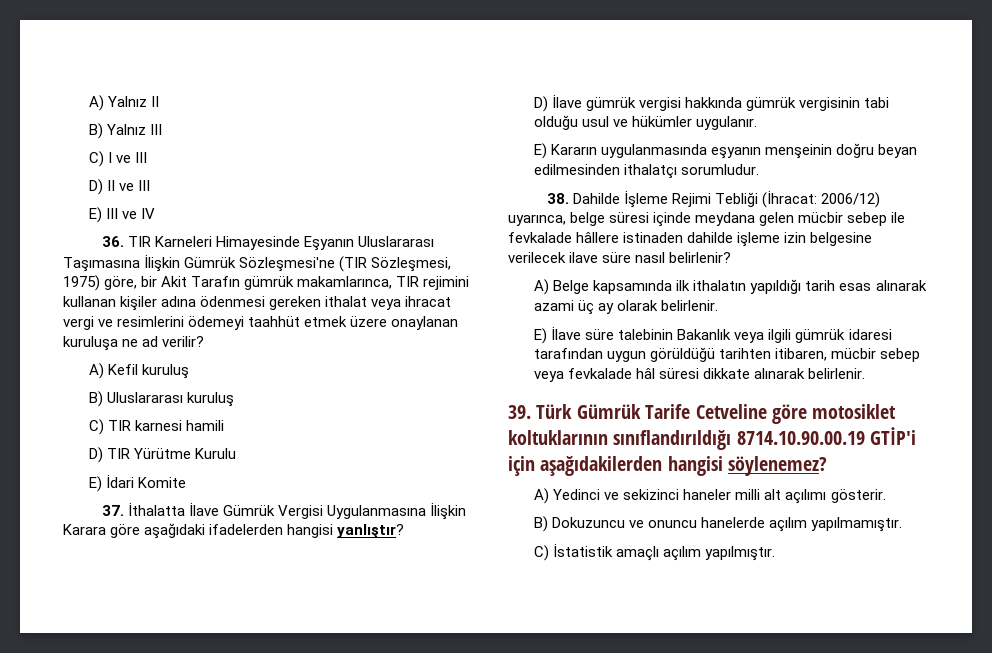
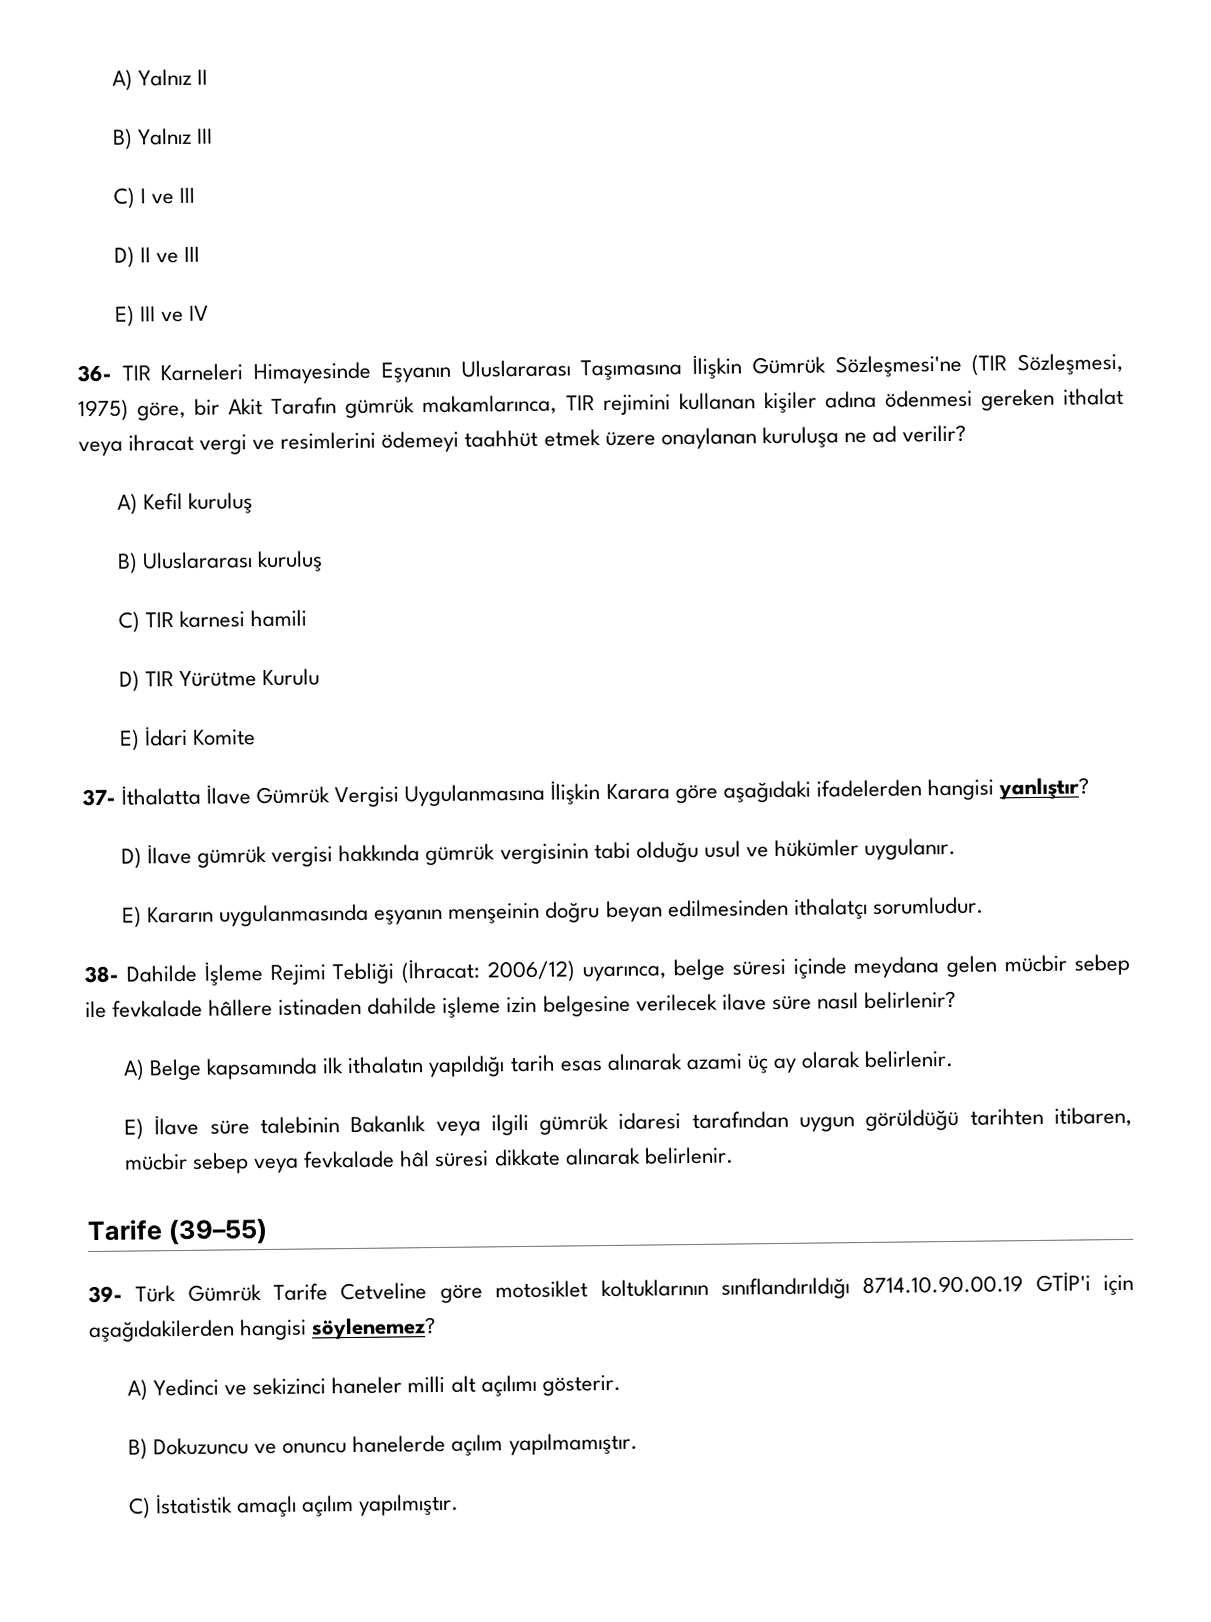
- 36. TIR Karneleri Himayesinde Eşyanın Uluslararası Taşımasına İlişkin Gümrük Sözleşmesi'ne (TIR Sözleşmesi, 1975) göre, bir Akit Tarafın gümrük makamlarınca, TIR rejimini kullanan kişiler adına ödenmesi gereken ithalat veya ihracat vergi ve resimlerini ödemeyi taahhüt etmek üzere onaylanan kuruluşa ne ad verilir?
+ 36- TIR Karneleri Himayesinde Eşyanın Uluslararası Taşımasına İlişkin Gümrük Sözleşmesi'ne (TIR Sözleşmesi, 1975) göre, bir Akit Tarafın gümrük makamlarınca, TIR rejimini kullanan kişiler adına ödenmesi gereken ithalat veya ihracat vergi ve resimlerini ödemeyi taahhüt etmek üzere onaylanan kuruluşa ne ad verilir?
- 37. İthalatta İlave Gümrük Vergisi Uygulanmasına İlişkin Karara göre aşağıdaki ifadelerden hangisi yanlıştır?
+ 37- İthalatta İlave Gümrük Vergisi Uygulanmasına İlişkin Karara göre aşağıdaki ifadelerden hangisi yanlıştır?
- 38. Dahilde İşleme Rejimi Tebliği (İhracat: 2006/12) uyarınca, belge süresi içinde meydana gelen mücbir sebep ile fevkalade hâllere istinaden dahilde işleme izin belgesine verilecek ilave süre nasıl belirlenir?
+ 38- Dahilde İşleme Rejimi Tebliği (İhracat: 2006/12) uyarınca, belge süresi içinde meydana gelen mücbir sebep ile fevkalade hâllere istinaden dahilde işleme izin belgesine verilecek ilave süre nasıl belirlenir?
- 39. Türk Gümrük Tarife Cetveline göre motosiklet koltuklarının sınıflandırıldığı 8714.10.90.00.19 GTİP'i için aşağıdakilerden hangisi söylenemez?
+ Tarife (39–55)
+ 39- Türk Gümrük Tarife Cetveline göre motosiklet koltuklarının sınıflandırıldığı 8714.10.90.00.19 GTİP'i için aşağıdakilerden hangisi söylenemez?

